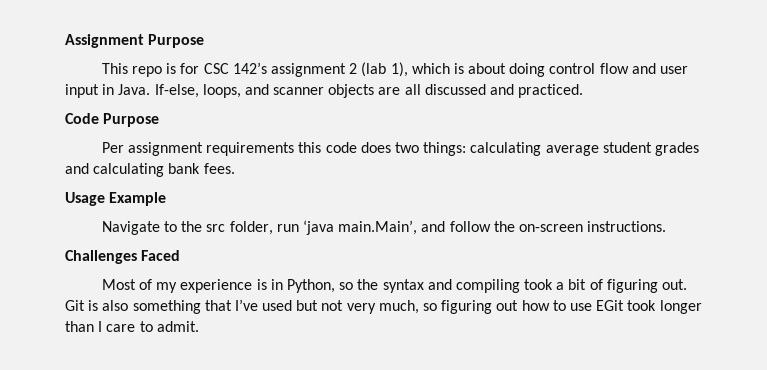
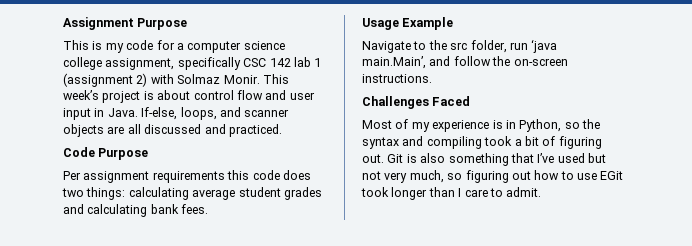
- This repo is for CSC 142’s assignment 2 (lab 1), which is about doing control flow and user input in Java.
+ This is my code for a computer science college assignment, specifically CSC 142 lab 1 (assignment 2) with Solmaz Monir. This week’s project is about control flow and user input in Java.

